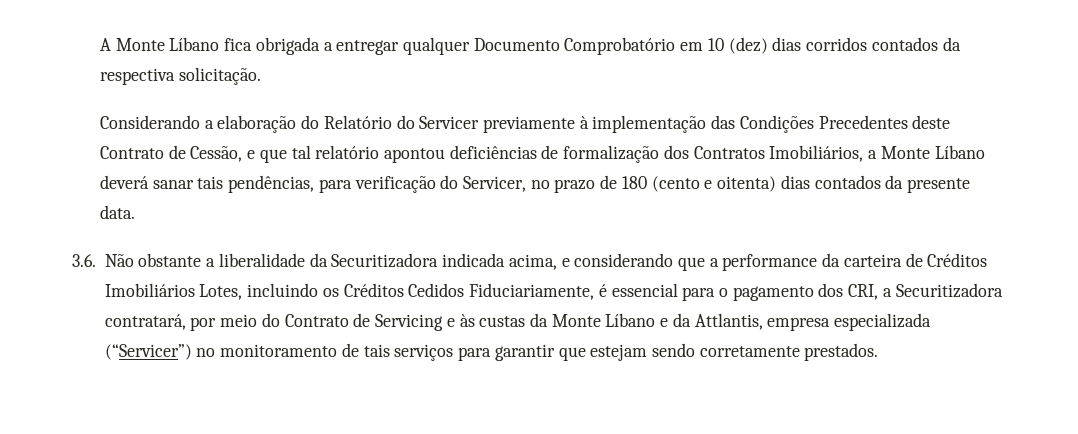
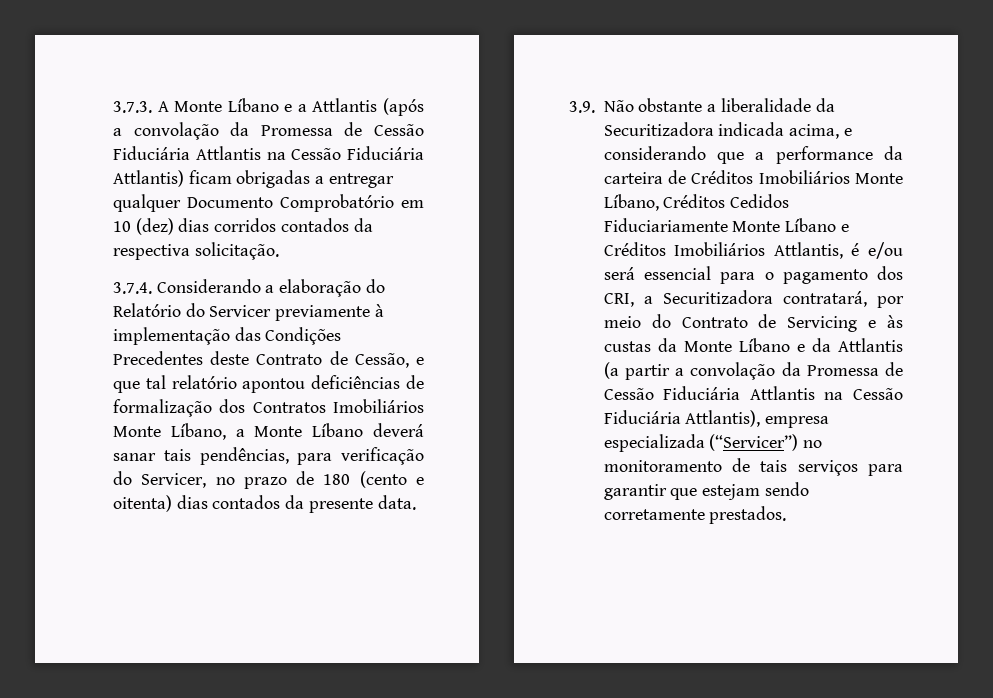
- A Monte Líbano fica obrigada a entregar qualquer Documento Comprobatório em 10 (dez) dias corridos contados da respectiva solicitação.
+ 3.7.3. A Monte Líbano e a Attlantis (após a convolação da Promessa de Cessão Fiduciária Attlantis na Cessão Fiduciária Attlantis) ficam obrigadas a entregar qualquer Documento Comprobatório em 10 (dez) dias corridos contados da respectiva solicitação.
- Considerando a elaboração do Relatório do Servicer previamente à implementação das Condições Precedentes deste Contrato de Cessão, e que tal relatório apontou deficiências de formalização dos Contratos Imobiliários, a Monte Líbano deverá sanar tais pendências, para verificação do Servicer, no prazo de 180 (cento e oitenta) dias contados da presente data.
+ 3.7.4. Considerando a elaboração do Relatório do Servicer previamente à implementação das Condições Precedentes deste Contrato de Cessão, e que tal relatório apontou deficiências de formalização dos Contratos Imobiliários Monte Líbano, a Monte Líbano deverá sanar tais pendências, para verificação do Servicer, no prazo de 180 (cento e oitenta) dias contados da presente data.
- 3.6. Não obstante a liberalidade da Securitizadora indicada acima, e considerando que a performance da carteira de Créditos Imobiliários Lotes, incluindo os Créditos Cedidos Fiduciariamente, é essencial para o pagamento dos CRI, a Securitizadora contratará, por meio do Contrato de Servicing e às custas da Monte Líbano e da Attlantis, empresa especializada (“Servicer”) no monitoramento de tais serviços para garantir que estejam sendo corretamente prestados.
+ 3.9. Não obstante a liberalidade da Securitizadora indicada acima, e considerando que a performance da carteira de Créditos Imobiliários Monte Líbano, Créditos Cedidos Fiduciariamente Monte Líbano e Créditos Imobiliários Attlantis, é e/ou será essencial para o pagamento dos CRI, a Securitizadora contratará, por meio do Contrato de Servicing e às custas da Monte Líbano e da Attlantis (a partir a convolação da Promessa de Cessão Fiduciária Attlantis na Cessão Fiduciária Attlantis), empresa especializada (“Servicer”) no monitoramento de tais serviços para garantir que estejam sendo corretamente prestados.

